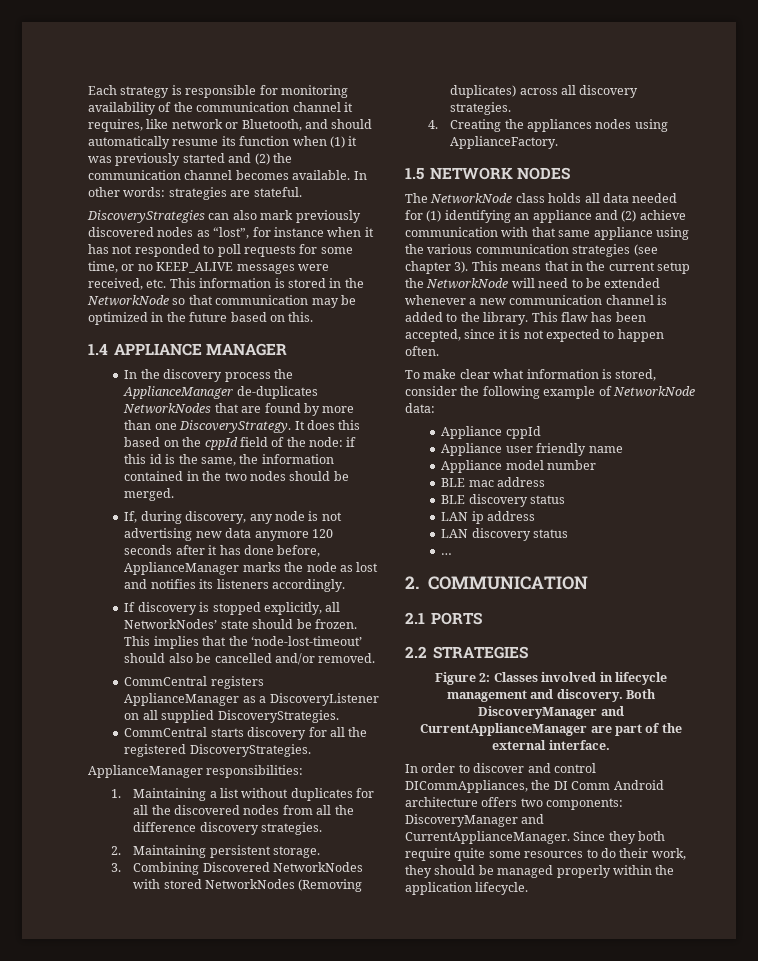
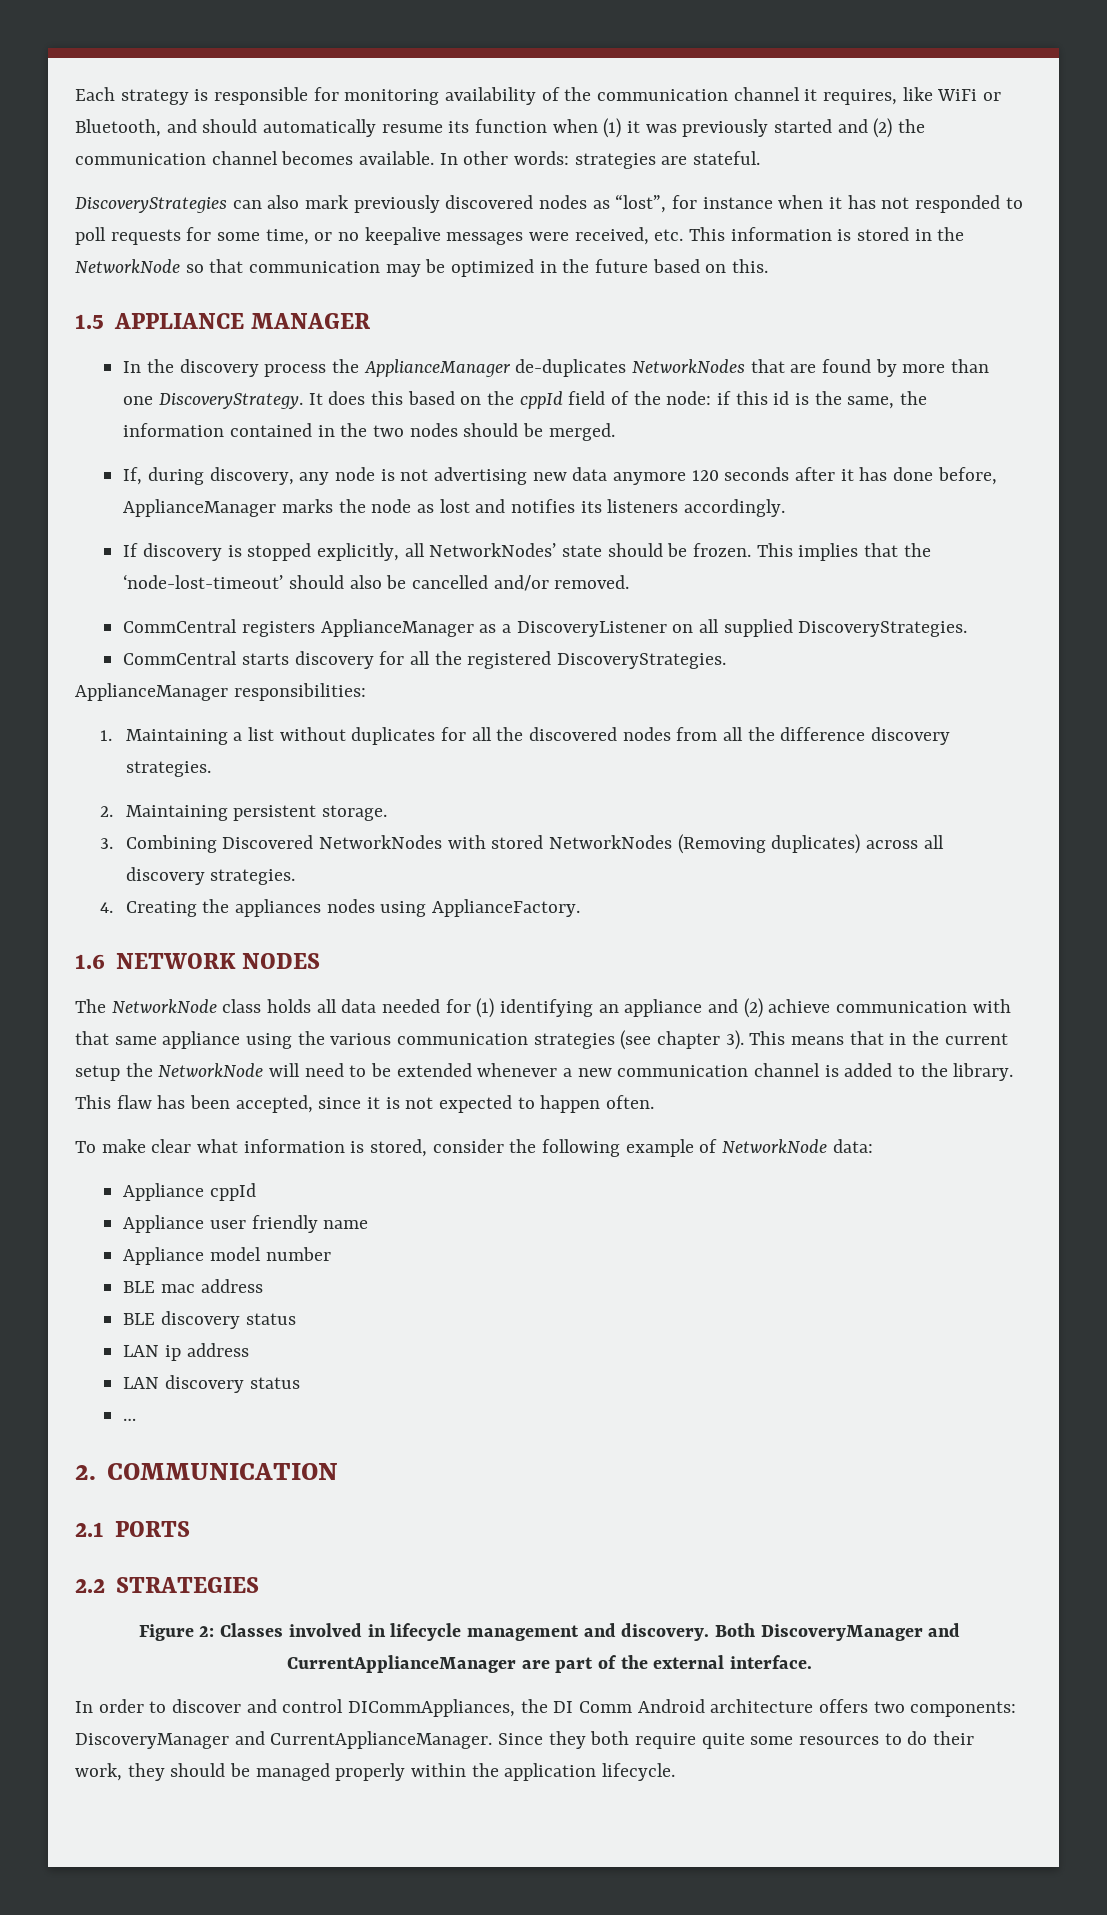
- Each strategy is responsible for monitoring availability of the communication channel it requires, like network or Bluetooth, and should automatically resume its function when (1) it was previously started and (2) the communication channel becomes available.
+ Each strategy is responsible for monitoring availability of the communication channel it requires, like WiFi or Bluetooth, and should automatically resume its function when (1) it was previously started and (2) the communication channel becomes available.
- DiscoveryStrategies can also mark previously discovered nodes as “lost”, for instance when it has not responded to poll requests for some time, or no KEEP_ALIVE messages were received, etc. This information is stored in the NetworkNode so that communication may be optimized in the future based on this.
+ DiscoveryStrategies can also mark previously discovered nodes as “lost”, for instance when it has not responded to poll requests for some time, or no keepalive messages were received, etc. This information is stored in the NetworkNode so that communication may be optimized in the future based on this.
- 1.4 APPLIANCE MANAGER
+ 1.5 APPLIANCE MANAGER
- 1.5 NETWORK NODES
+ 1.6 NETWORK NODES

